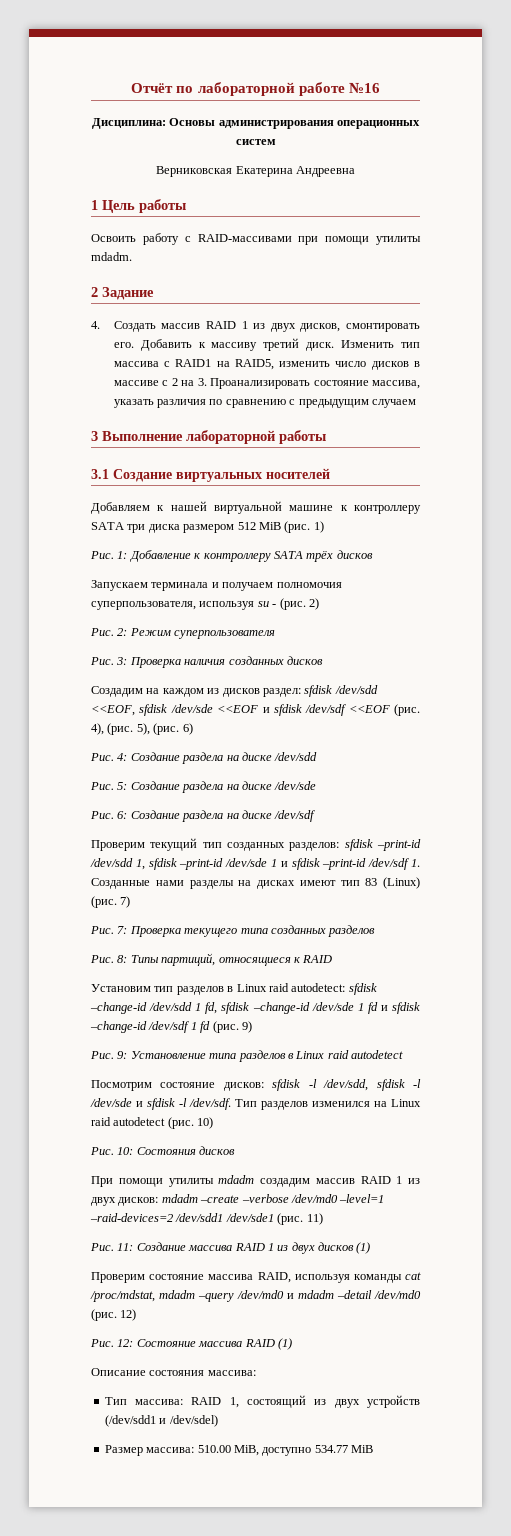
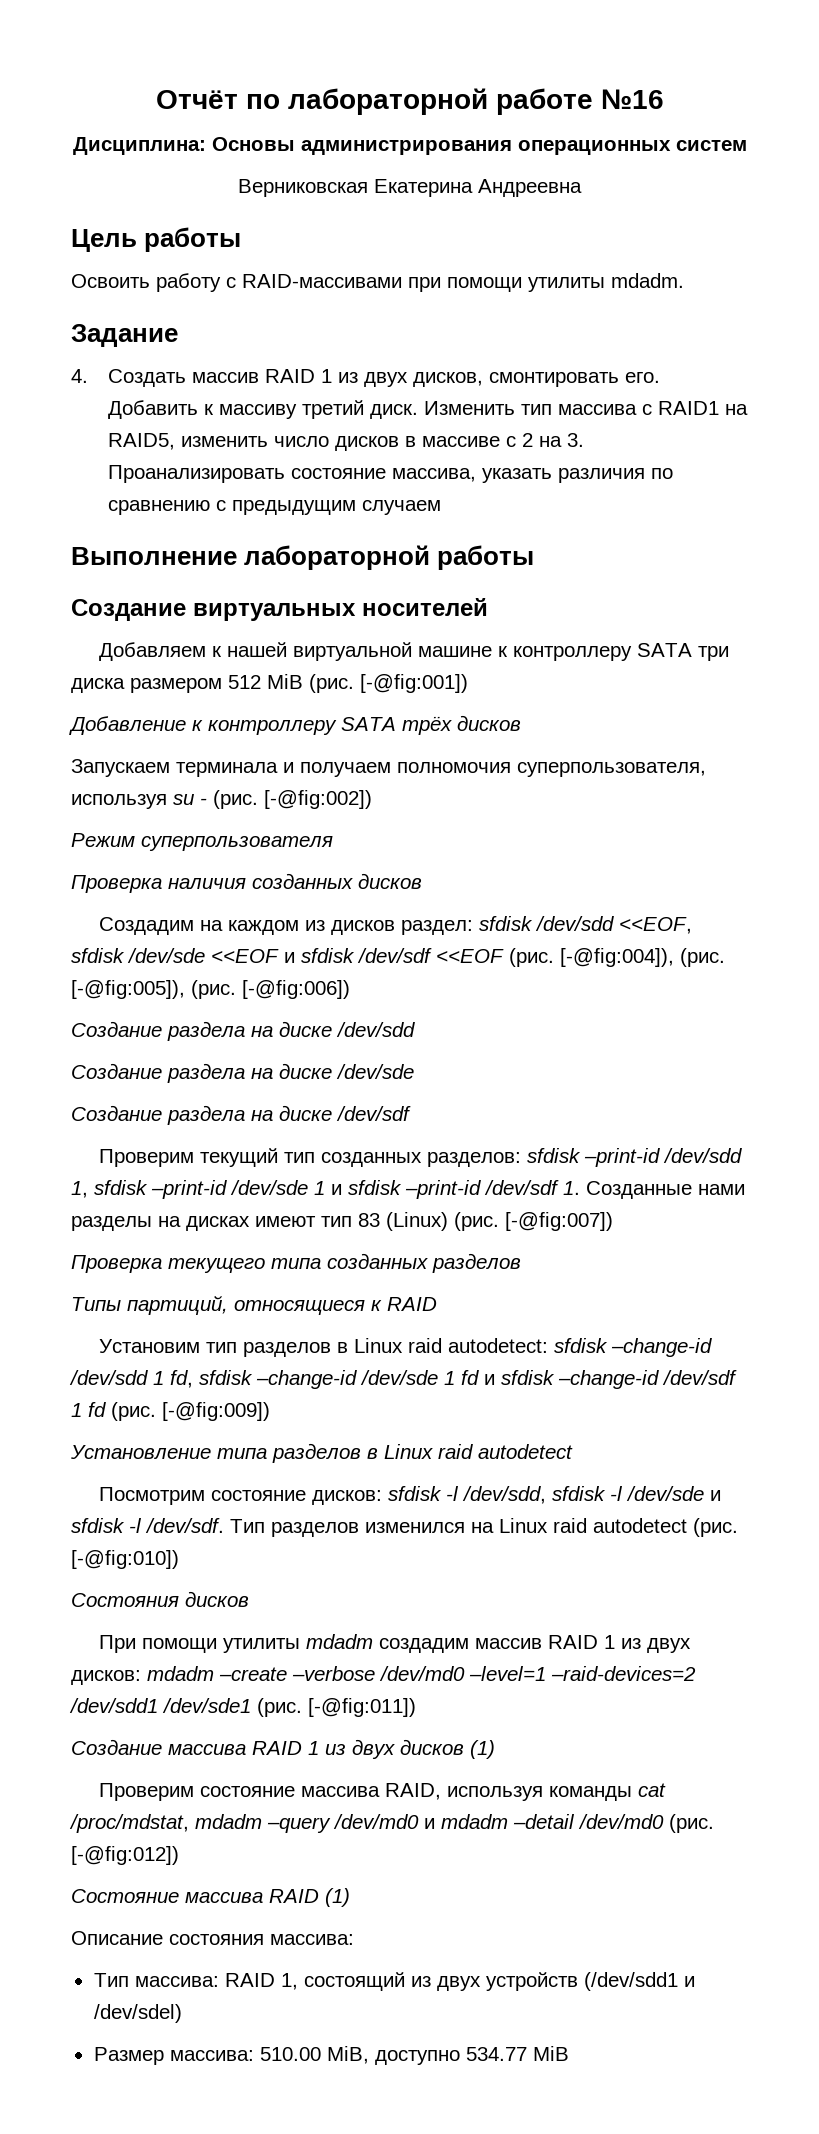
- 1 Цель работы
+ Цель работы
- 2 Задание
+ Задание
- 3 Выполнение лабораторной работы
+ Выполнение лабораторной работы
- 3.1 Создание виртуальных носителей
+ Создание виртуальных носителей
- 1)
- Рис. 1: Добавление к контроллеру SATA трёх дисков
+ [-@fig:001])
+ Добавление к контроллеру SATA трёх дисков
- 2)
- Рис. 2: Режим суперпользователя
+ [-@fig:002])
+ Режим суперпользователя
- Рис. 3: Проверка наличия созданных дисков
+ Проверка наличия созданных дисков
- 4), (рис. 5), (рис. 6)
- Рис. 4: Создание раздела на диске /dev/sdd
+ [-@fig:004]), (рис. [-@fig:005]), (рис. [-@fig:006])
+ Создание раздела на диске /dev/sdd
- Рис. 5: Создание раздела на диске /dev/sde
+ Создание раздела на диске /dev/sde
- Рис. 6: Создание раздела на диске /dev/sdf
+ Создание раздела на диске /dev/sdf
- 7)
- Рис. 7: Проверка текущего типа созданных разделов
+ [-@fig:007])
+ Проверка текущего типа созданных разделов
- Рис. 8: Типы партиций, относящиеся к RAID
+ Типы партиций, относящиеся к RAID
- 9)
- Рис. 9: Установление типа разделов в Linux raid autodetect
+ [-@fig:009])
+ Установление типа разделов в Linux raid autodetect
- 10)
- Рис. 10: Состояния дисков
+ [-@fig:010])
+ Состояния дисков
- 11)
- Рис. 11: Создание массива RAID 1 из двух дисков (1)
+ [-@fig:011])
+ Создание массива RAID 1 из двух дисков (1)
- 12)
- Рис. 12: Состояние массива RAID (1)
+ [-@fig:012])
+ Состояние массива RAID (1)

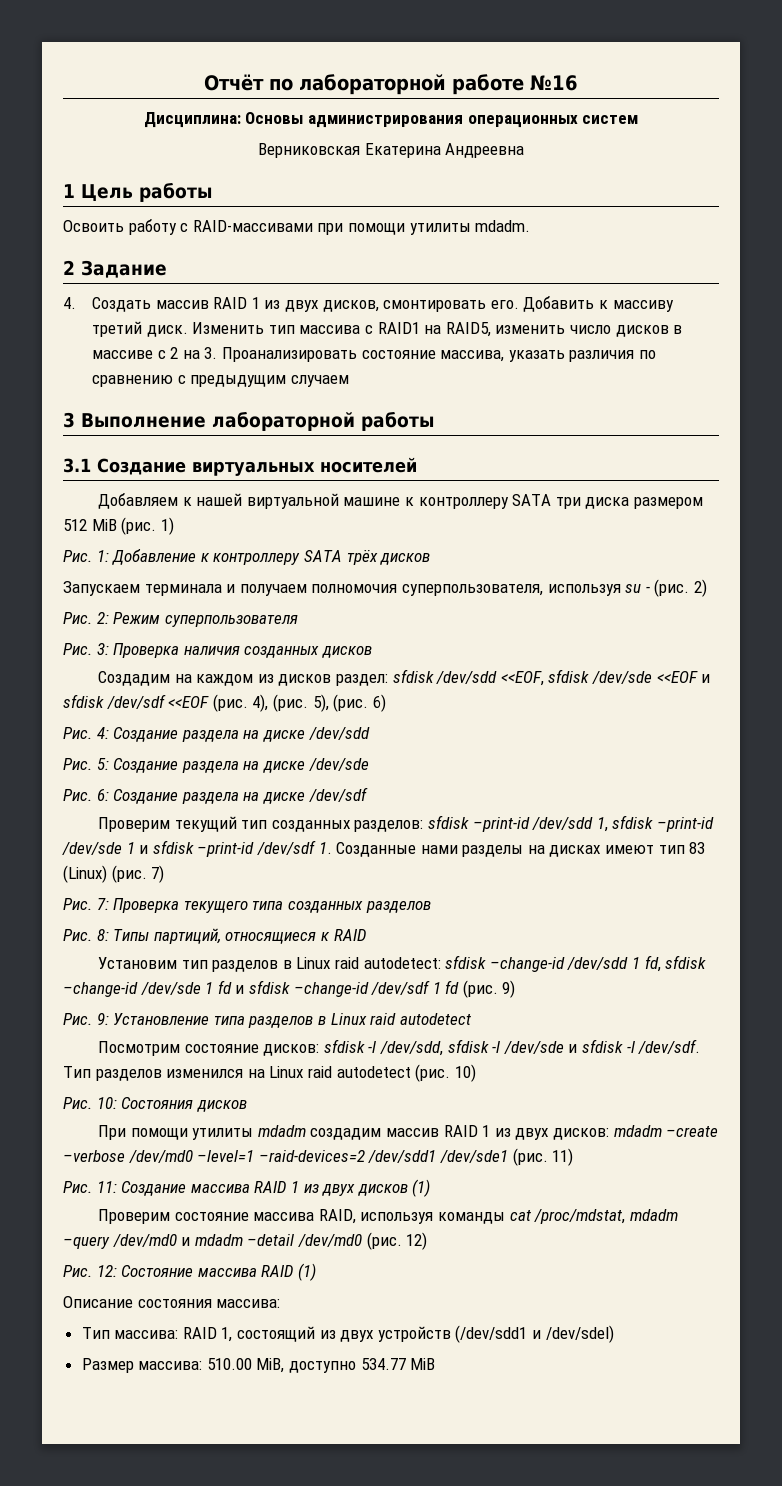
- Цель работы
+ 1 Цель работы
- Задание
+ 2 Задание
- Выполнение лабораторной работы
+ 3 Выполнение лабораторной работы
- Создание виртуальных носителей
+ 3.1 Создание виртуальных носителей
- [-@fig:001])
- Добавление к контроллеру SATA трёх дисков
+ 1)
+ Рис. 1: Добавление к контроллеру SATA трёх дисков
- [-@fig:002])
- Режим суперпользователя
+ 2)
+ Рис. 2: Режим суперпользователя
- Проверка наличия созданных дисков
+ Рис. 3: Проверка наличия созданных дисков
- [-@fig:004]), (рис. [-@fig:005]), (рис. [-@fig:006])
- Создание раздела на диске /dev/sdd
+ 4), (рис. 5), (рис. 6)
+ Рис. 4: Создание раздела на диске /dev/sdd
- Создание раздела на диске /dev/sde
+ Рис. 5: Создание раздела на диске /dev/sde
- Создание раздела на диске /dev/sdf
+ Рис. 6: Создание раздела на диске /dev/sdf
- [-@fig:007])
- Проверка текущего типа созданных разделов
+ 7)
+ Рис. 7: Проверка текущего типа созданных разделов
- Типы партиций, относящиеся к RAID
+ Рис. 8: Типы партиций, относящиеся к RAID
- [-@fig:009])
- Установление типа разделов в Linux raid autodetect
+ 9)
+ Рис. 9: Установление типа разделов в Linux raid autodetect
- [-@fig:010])
- Состояния дисков
+ 10)
+ Рис. 10: Состояния дисков
- [-@fig:011])
- Создание массива RAID 1 из двух дисков (1)
+ 11)
+ Рис. 11: Создание массива RAID 1 из двух дисков (1)
- [-@fig:012])
- Состояние массива RAID (1)
+ 12)
+ Рис. 12: Состояние массива RAID (1)

